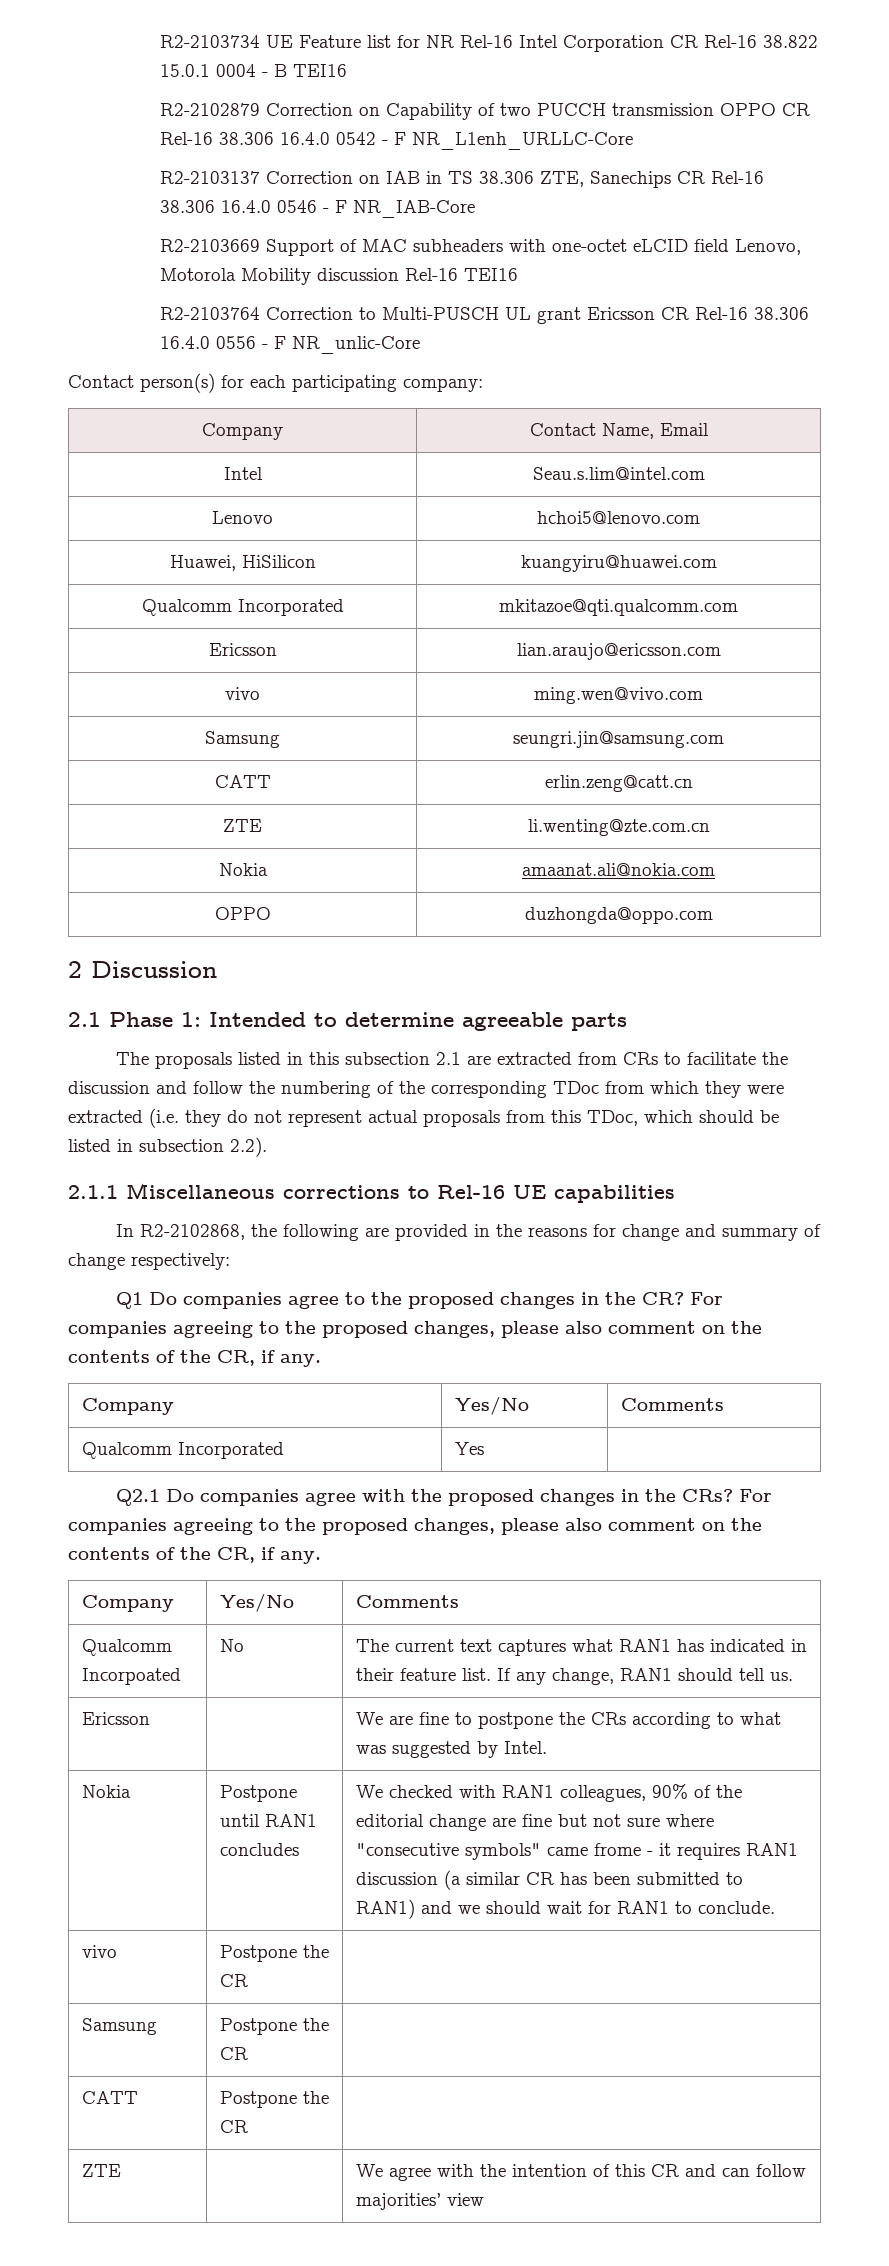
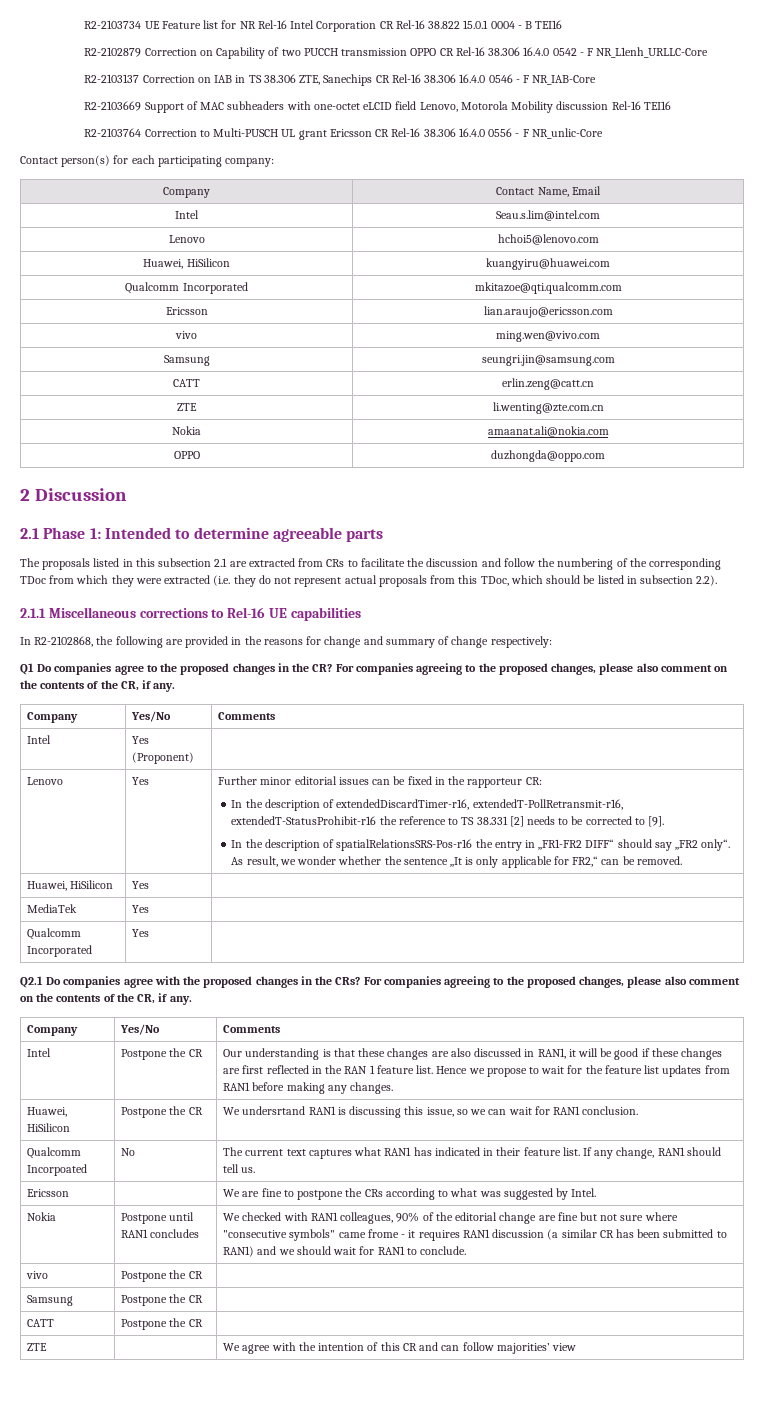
+ Intel | Yes (Proponent) |
+ Lenovo | Yes | Further minor editorial issues can be fixed in the rapporteur CR:
+ In the description of extendedDiscardTimer-r16, extendedT-PollRetransmit-r16, extendedT-StatusProhibit-r16 the reference to TS 38.331 [2] needs to be corrected to [9].
+ In the description of spatialRelationsSRS-Pos-r16 the entry in „FR1-FR2 DIFF“ should say „FR2 only“. As result, we wonder whether the sentence „It is only applicable for FR2,“ can be removed.
+ Huawei, HiSilicon | Yes |
+ MediaTek | Yes |
+ Intel | Postpone the CR | Our understanding is that these changes are also discussed in RAN1, it will be good if these changes are first reflected in the RAN 1 feature list. Hence we propose to wait for the feature list updates from RAN1 before making any changes.
+ Huawei, HiSilicon | Postpone the CR | We undersrtand RAN1 is discussing this issue, so we can wait for RAN1 conclusion.

